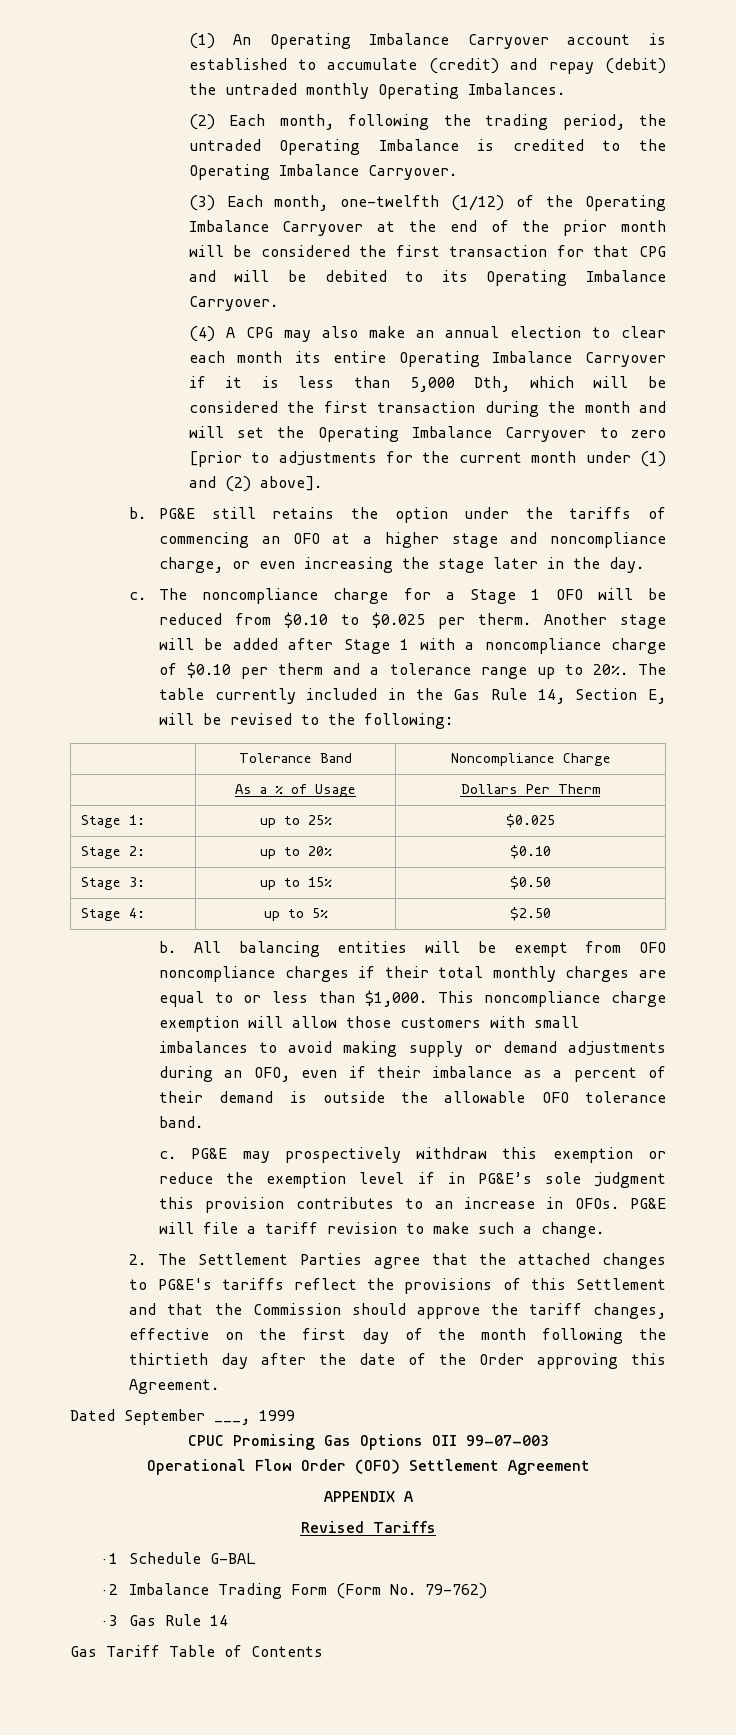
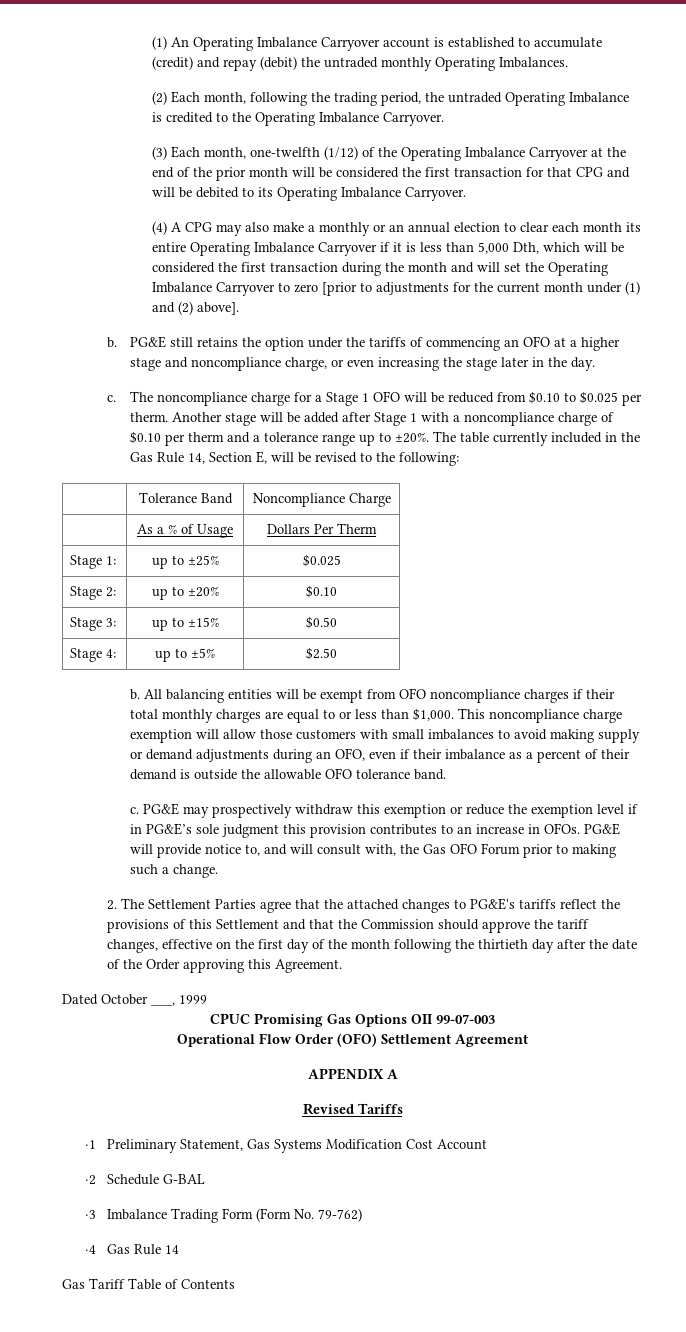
- (4) A CPG may also make an annual election to clear each month its entire Operating Imbalance Carryover if it is less than 5,000 Dth, which will be considered the first transaction during the month and will set the Operating Imbalance Carryover to zero [prior to adjustments for the current month under (1) and (2) above].
+ (4) A CPG may also make a monthly or an annual election to clear each month its entire Operating Imbalance Carryover if it is less than 5,000 Dth, which will be considered the first transaction during the month and will set the Operating Imbalance Carryover to zero [prior to adjustments for the current month under (1) and (2) above].
- Another stage will be added after Stage 1 with a noncompliance charge of $0.10 per therm and a tolerance range up to 20%.
+ Another stage will be added after Stage 1 with a noncompliance charge of $0.10 per therm and a tolerance range up to ±20%.
- Stage 1: | up to 25% | $0.025
+ Stage 1: | up to ±25% | $0.025
- Stage 2: | up to 20% | $0.10
+ Stage 2: | up to ±20% | $0.10
- Stage 3: | up to 15% | $0.50
+ Stage 3: | up to ±15% | $0.50
- Stage 4: | up to 5% | $2.50
+ Stage 4: | up to ±5% | $2.50
- PG&E will file a tariff revision to make such a change.
+ PG&E will provide notice to, and will consult with, the Gas OFO Forum prior to making such a change.
- Dated September ___, 1999
+ Dated October ___, 1999
- ·1 Schedule G-BAL
+ ·1 Preliminary Statement, Gas Systems Modification Cost Account
+ ·2 Schedule G-BAL
- ·2 Imbalance Trading Form (Form No. 79-762)
+ ·3 Imbalance Trading Form (Form No. 79-762)
- ·3 Gas Rule 14
+ ·4 Gas Rule 14

